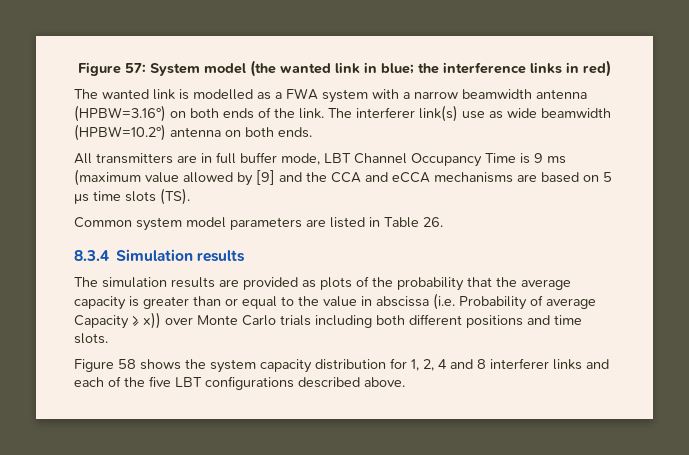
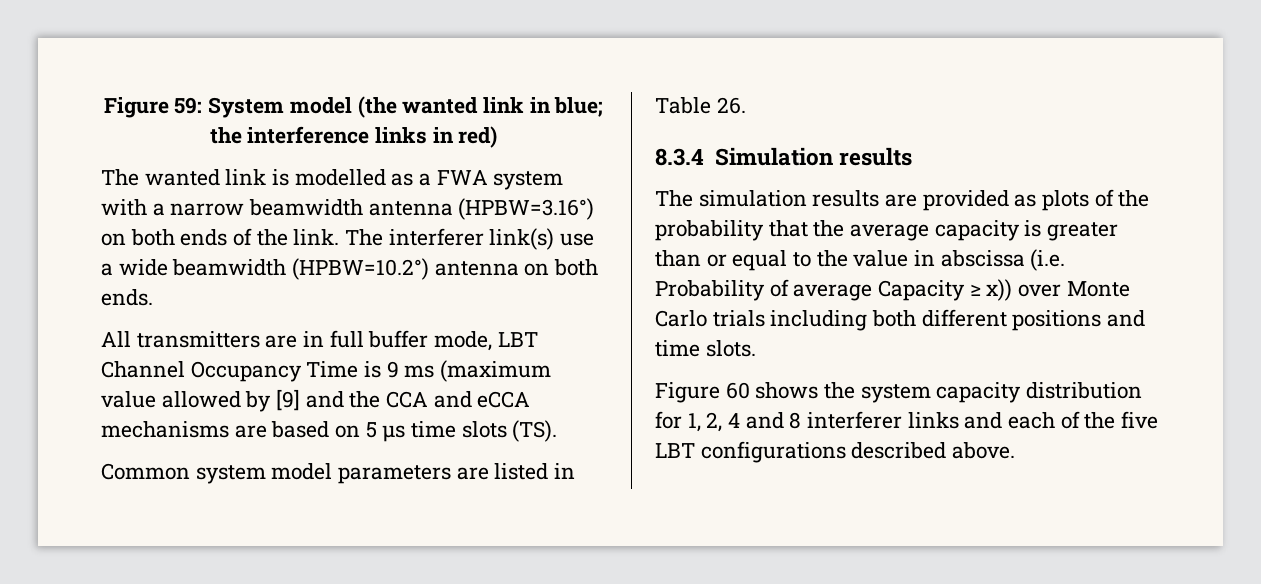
- Figure 57: System model (the wanted link in blue; the interference links in red)
+ Figure 59: System model (the wanted link in blue; the interference links in red)
- The interferer link(s) use as wide beamwidth (HPBW=10.2°) antenna on both ends.
+ The interferer link(s) use a wide beamwidth (HPBW=10.2°) antenna on both ends.
- Figure 58 shows the system capacity distribution for 1, 2, 4 and 8 interferer links and each of the five LBT configurations described above.
+ Figure 60 shows the system capacity distribution for 1, 2, 4 and 8 interferer links and each of the five LBT configurations described above.

